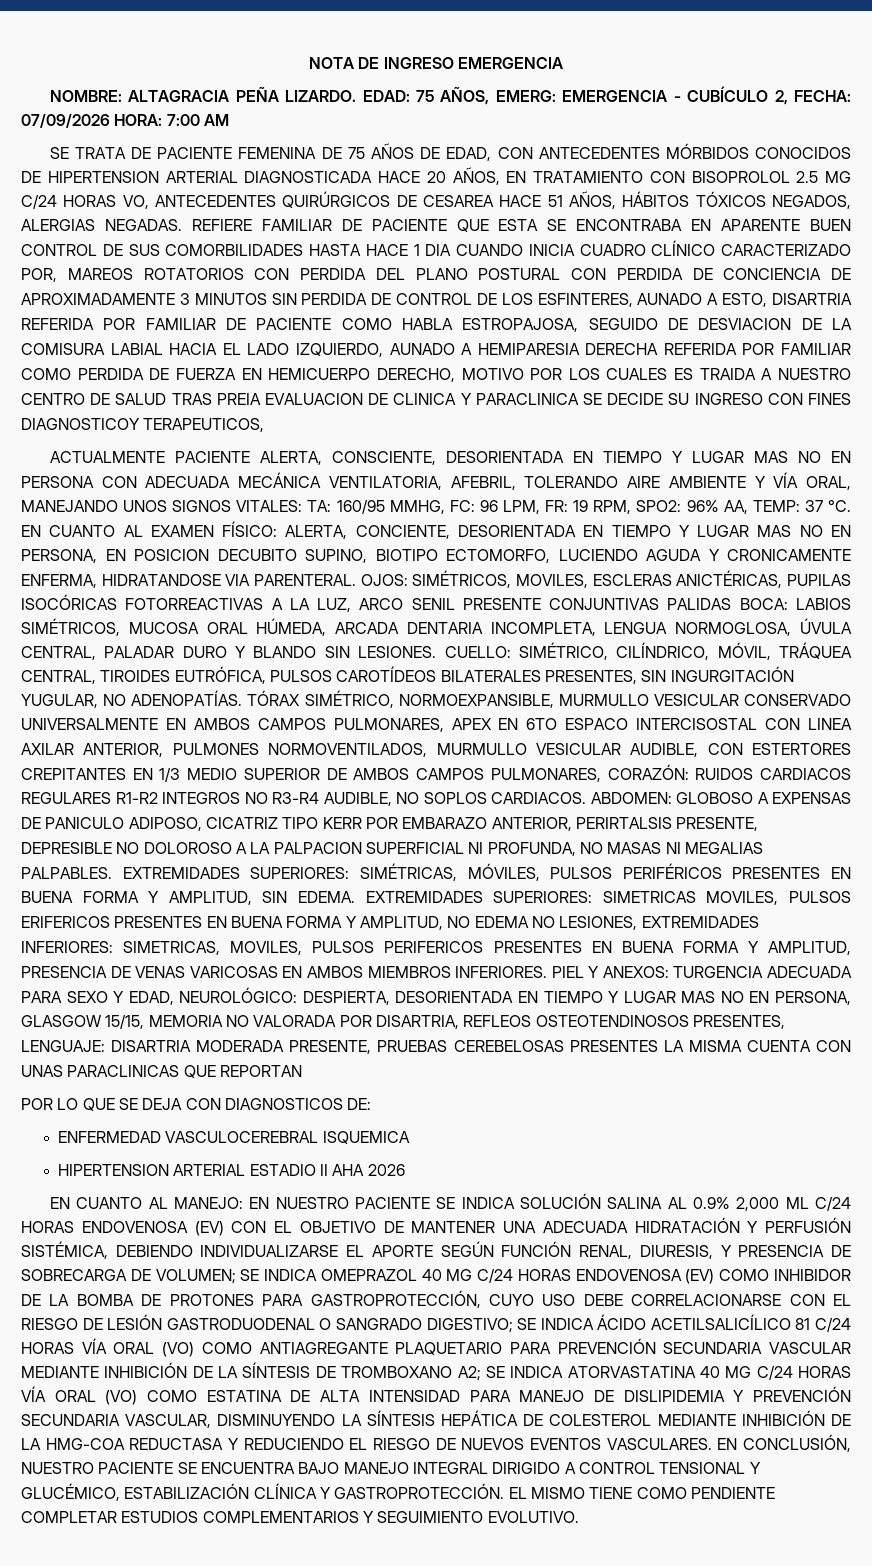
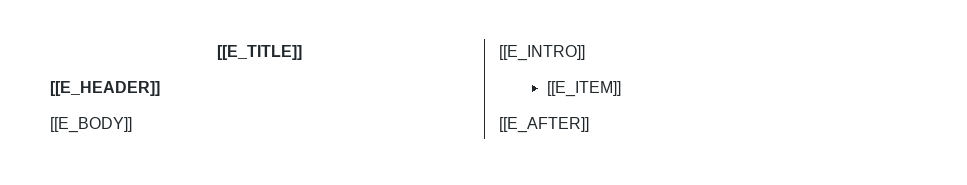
- NOTA DE INGRESO EMERGENCIA
- NOMBRE: ALTAGRACIA PEÑA LIZARDO. EDAD: 75 AÑOS, EMERG: EMERGENCIA - CUBÍCULO 2, FECHA: 07/09/2026 HORA: 7:00 AM
- SE TRATA DE PACIENTE FEMENINA DE 75 AÑOS DE EDAD, CON ANTECEDENTES MÓRBIDOS CONOCIDOS DE HIPERTENSION ARTERIAL DIAGNOSTICADA HACE 20 AÑOS, EN TRATAMIENTO CON BISOPROLOL 2.5 MG C/24 HORAS VO, ANTECEDENTES QUIRÚRGICOS DE CESAREA HACE 51 AÑOS, HÁBITOS TÓXICOS NEGADOS, ALERGIAS NEGADAS. REFIERE FAMILIAR DE PACIENTE QUE ESTA SE ENCONTRABA EN APARENTE BUEN CONTROL DE SUS COMORBILIDADES HASTA HACE 1 DIA CUANDO INICIA CUADRO CLÍNICO CARACTERIZADO POR, MAREOS ROTATORIOS CON PERDIDA DEL PLANO POSTURAL CON PERDIDA DE CONCIENCIA DE APROXIMADAMENTE 3 MINUTOS SIN PERDIDA DE CONTROL DE LOS ESFINTERES, AUNADO A ESTO, DISARTRIA REFERIDA POR FAMILIAR DE PACIENTE COMO HABLA ESTROPAJOSA, SEGUIDO DE DESVIACION DE LA COMISURA LABIAL HACIA EL LADO IZQUIERDO, AUNADO A HEMIPARESIA DERECHA REFERIDA POR FAMILIAR COMO PERDIDA DE FUERZA EN HEMICUERPO DERECHO, MOTIVO POR LOS CUALES ES TRAIDA A NUESTRO CENTRO DE SALUD TRAS PREIA EVALUACION DE CLINICA Y PARACLINICA SE DECIDE SU INGRESO CON FINES DIAGNOSTICOY TERAPEUTICOS,
- ACTUALMENTE PACIENTE ALERTA, CONSCIENTE, DESORIENTADA EN TIEMPO Y LUGAR MAS NO EN PERSONA CON ADECUADA MECÁNICA VENTILATORIA, AFEBRIL, TOLERANDO AIRE AMBIENTE Y VÍA ORAL, MANEJANDO UNOS SIGNOS VITALES: TA: 160/95 MMHG, FC: 96 LPM, FR: 19 RPM, SPO2: 96% AA, TEMP: 37 °C. EN CUANTO AL EXAMEN FÍSICO: ALERTA, CONCIENTE, DESORIENTADA EN TIEMPO Y LUGAR MAS NO EN PERSONA, EN POSICION DECUBITO SUPINO, BIOTIPO ECTOMORFO, LUCIENDO AGUDA Y CRONICAMENTE ENFERMA, HIDRATANDOSE VIA PARENTERAL. OJOS: SIMÉTRICOS, MOVILES, ESCLERAS ANICTÉRICAS, PUPILAS ISOCÓRICAS FOTORREACTIVAS A LA LUZ, ARCO SENIL PRESENTE CONJUNTIVAS PALIDAS BOCA: LABIOS SIMÉTRICOS, MUCOSA ORAL HÚMEDA, ARCADA DENTARIA INCOMPLETA, LENGUA NORMOGLOSA, ÚVULA CENTRAL, PALADAR DURO Y BLANDO SIN LESIONES. CUELLO: SIMÉTRICO, CILÍNDRICO, MÓVIL, TRÁQUEA CENTRAL, TIROIDES EUTRÓFICA, PULSOS CAROTÍDEOS BILATERALES PRESENTES, SIN INGURGITACIÓN YUGULAR, NO ADENOPATÍAS. TÓRAX SIMÉTRICO, NORMOEXPANSIBLE, MURMULLO VESICULAR CONSERVADO UNIVERSALMENTE EN AMBOS CAMPOS PULMONARES, APEX EN 6TO ESPACO INTERCISOSTAL CON LINEA AXILAR ANTERIOR, PULMONES NORMOVENTILADOS, MURMULLO VESICULAR AUDIBLE, CON ESTERTORES CREPITANTES EN 1/3 MEDIO SUPERIOR DE AMBOS CAMPOS PULMONARES, CORAZÓN: RUIDOS CARDIACOS REGULARES R1-R2 INTEGROS NO R3-R4 AUDIBLE, NO SOPLOS CARDIACOS. ABDOMEN: GLOBOSO A EXPENSAS DE PANICULO ADIPOSO, CICATRIZ TIPO KERR POR EMBARAZO ANTERIOR, PERIRTALSIS PRESENTE, DEPRESIBLE NO DOLOROSO A LA PALPACION SUPERFICIAL NI PROFUNDA, NO MASAS NI MEGALIAS PALPABLES. EXTREMIDADES SUPERIORES: SIMÉTRICAS, MÓVILES, PULSOS PERIFÉRICOS PRESENTES EN BUENA FORMA Y AMPLITUD, SIN EDEMA. EXTREMIDADES SUPERIORES: SIMETRICAS MOVILES, PULSOS ERIFERICOS PRESENTES EN BUENA FORMA Y AMPLITUD, NO EDEMA NO LESIONES, EXTREMIDADES INFERIORES: SIMETRICAS, MOVILES, PULSOS PERIFERICOS PRESENTES EN BUENA FORMA Y AMPLITUD, PRESENCIA DE VENAS VARICOSAS EN AMBOS MIEMBROS INFERIORES. PIEL Y ANEXOS: TURGENCIA ADECUADA PARA SEXO Y EDAD, NEUROLÓGICO: DESPIERTA, DESORIENTADA EN TIEMPO Y LUGAR MAS NO EN PERSONA, GLASGOW 15/15, MEMORIA NO VALORADA POR DISARTRIA, REFLEOS OSTEOTENDINOSOS PRESENTES, LENGUAJE: DISARTRIA MODERADA PRESENTE, PRUEBAS CEREBELOSAS PRESENTES LA MISMA CUENTA CON UNAS PARACLINICAS QUE REPORTAN
- POR LO QUE SE DEJA CON DIAGNOSTICOS DE:
- ENFERMEDAD VASCULOCEREBRAL ISQUEMICA
- HIPERTENSION ARTERIAL ESTADIO II AHA 2026
- EN CUANTO AL MANEJO: EN NUESTRO PACIENTE SE INDICA SOLUCIÓN SALINA AL 0.9% 2,000 ML C/24 HORAS ENDOVENOSA (EV) CON EL OBJETIVO DE MANTENER UNA ADECUADA HIDRATACIÓN Y PERFUSIÓN SISTÉMICA, DEBIENDO INDIVIDUALIZARSE EL APORTE SEGÚN FUNCIÓN RENAL, DIURESIS, Y PRESENCIA DE SOBRECARGA DE VOLUMEN; SE INDICA OMEPRAZOL 40 MG C/24 HORAS ENDOVENOSA (EV) COMO INHIBIDOR DE LA BOMBA DE PROTONES PARA GASTROPROTECCIÓN, CUYO USO DEBE CORRELACIONARSE CON EL RIESGO DE LESIÓN GASTRODUODENAL O SANGRADO DIGESTIVO; SE INDICA ÁCIDO ACETILSALICÍLICO 81 C/24 HORAS VÍA ORAL (VO) COMO ANTIAGREGANTE PLAQUETARIO PARA PREVENCIÓN SECUNDARIA VASCULAR MEDIANTE INHIBICIÓN DE LA SÍNTESIS DE TROMBOXANO A2; SE INDICA ATORVASTATINA 40 MG C/24 HORAS VÍA ORAL (VO) COMO ESTATINA DE ALTA INTENSIDAD PARA MANEJO DE DISLIPIDEMIA Y PREVENCIÓN SECUNDARIA VASCULAR, DISMINUYENDO LA SÍNTESIS HEPÁTICA DE COLESTEROL MEDIANTE INHIBICIÓN DE LA HMG-COA REDUCTASA Y REDUCIENDO EL RIESGO DE NUEVOS EVENTOS VASCULARES. EN CONCLUSIÓN, NUESTRO PACIENTE SE ENCUENTRA BAJO MANEJO INTEGRAL DIRIGIDO A CONTROL TENSIONAL Y GLUCÉMICO, ESTABILIZACIÓN CLÍNICA Y GASTROPROTECCIÓN. EL MISMO TIENE COMO PENDIENTE COMPLETAR ESTUDIOS COMPLEMENTARIOS Y SEGUIMIENTO EVOLUTIVO.
+ [[E_TITLE]]
+ [[E_HEADER]]
+ [[E_BODY]]
+ [[E_INTRO]]
+ [[E_ITEM]]
+ [[E_AFTER]]

